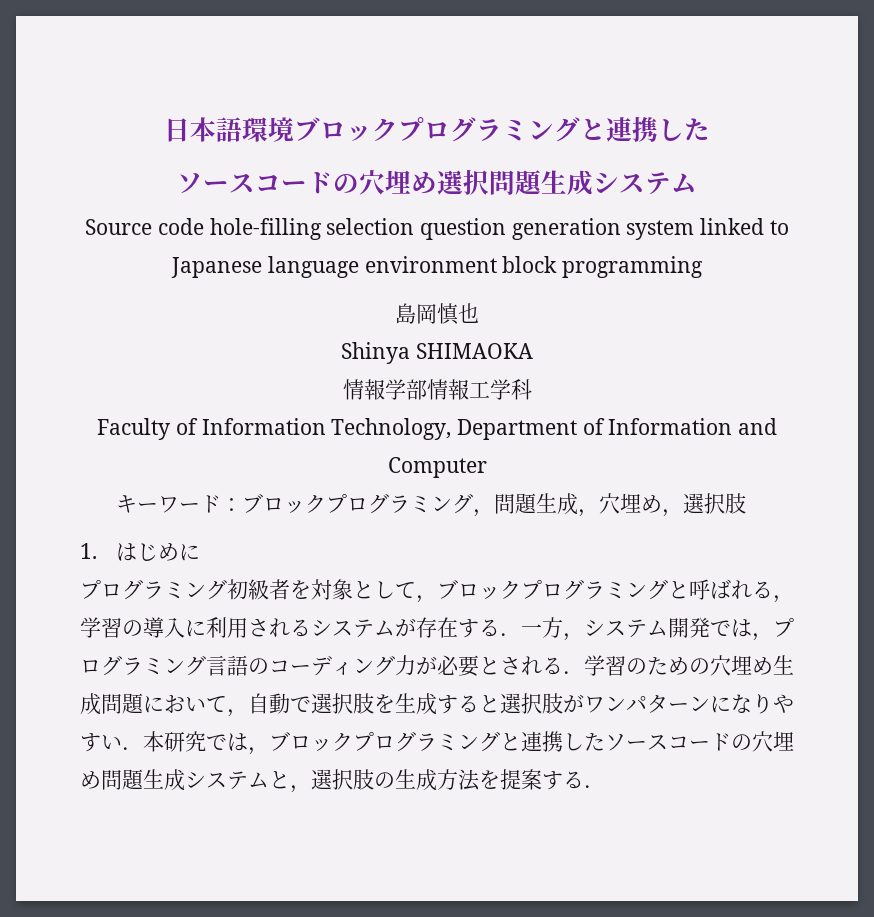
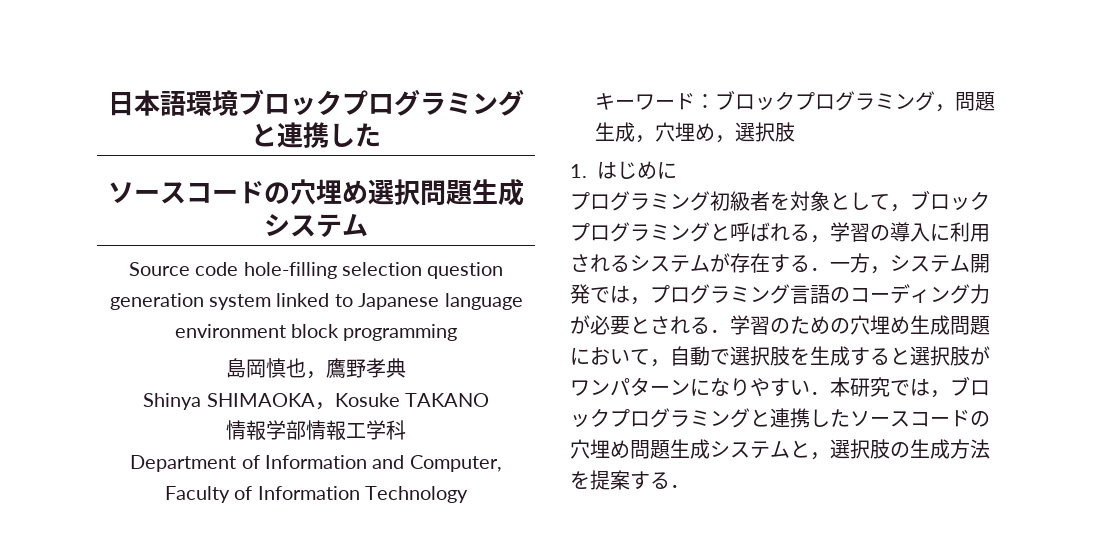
- 島岡慎也
+ 島岡慎也，鷹野孝典
- Shinya SHIMAOKA
+ Shinya SHIMAOKA，Kosuke TAKANO
- Faculty of Information Technology, Department of Information and Computer
+ Department of Information and Computer, Faculty of Information Technology

